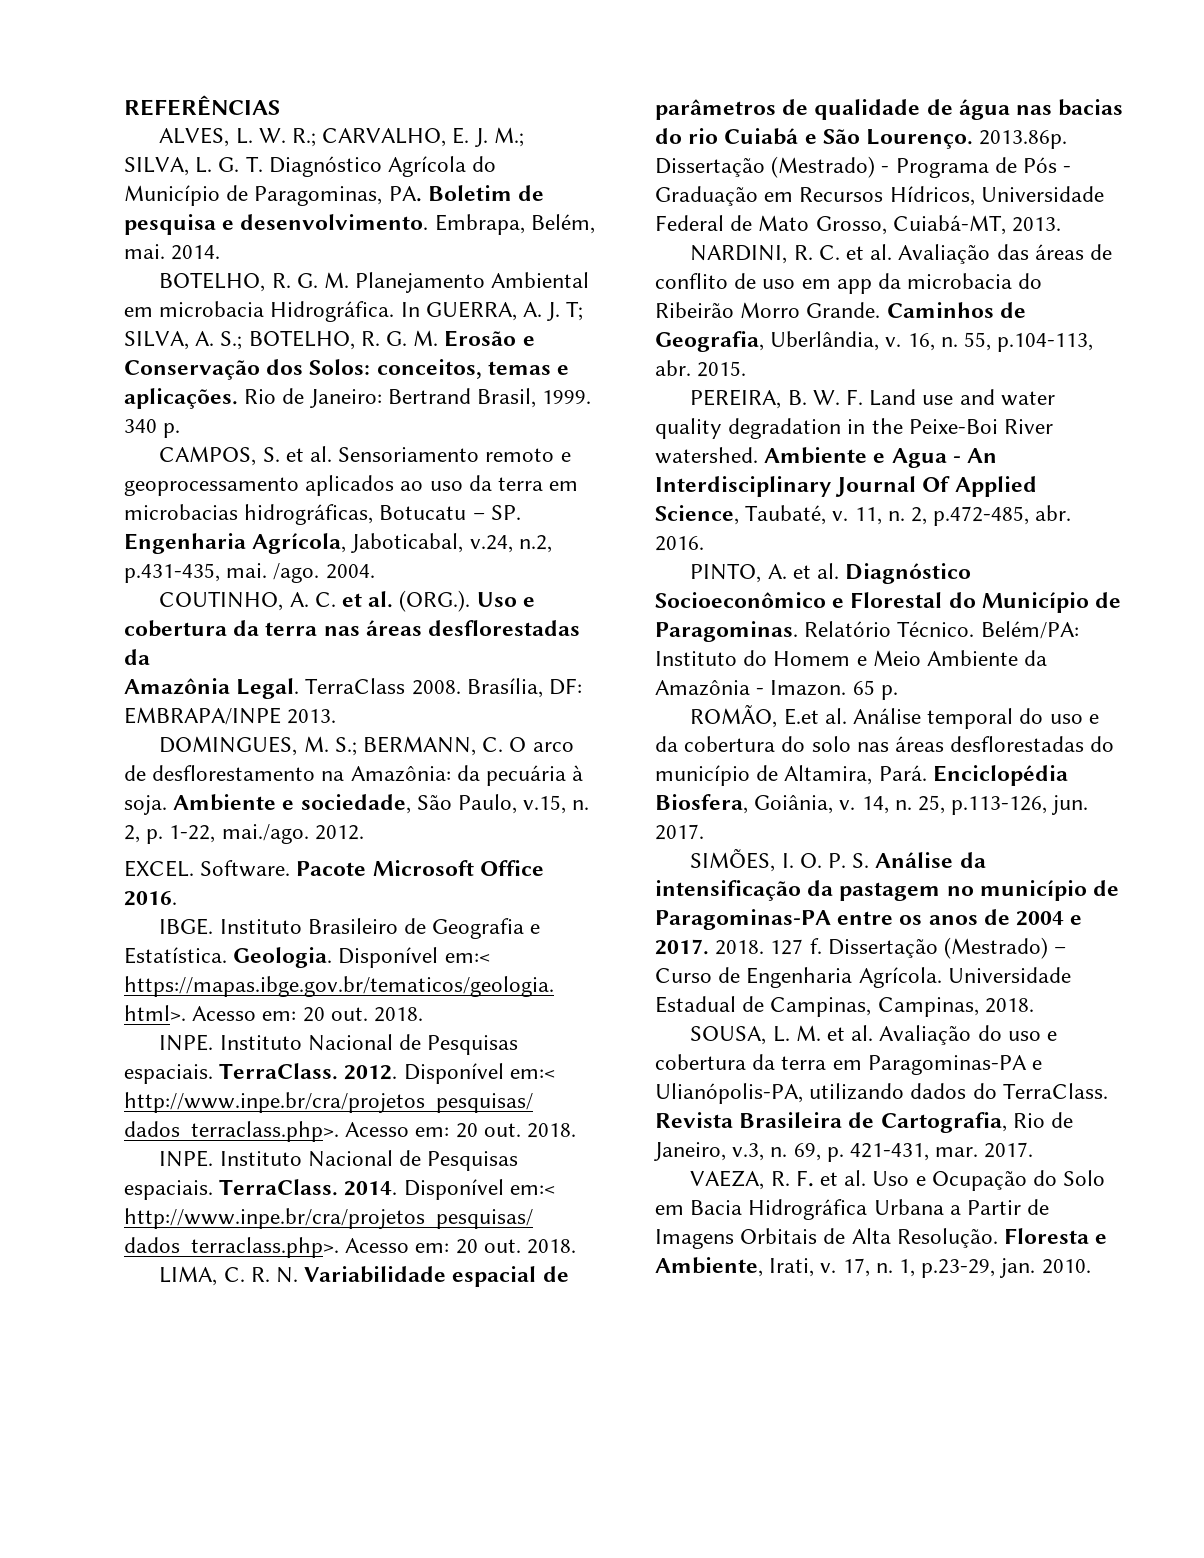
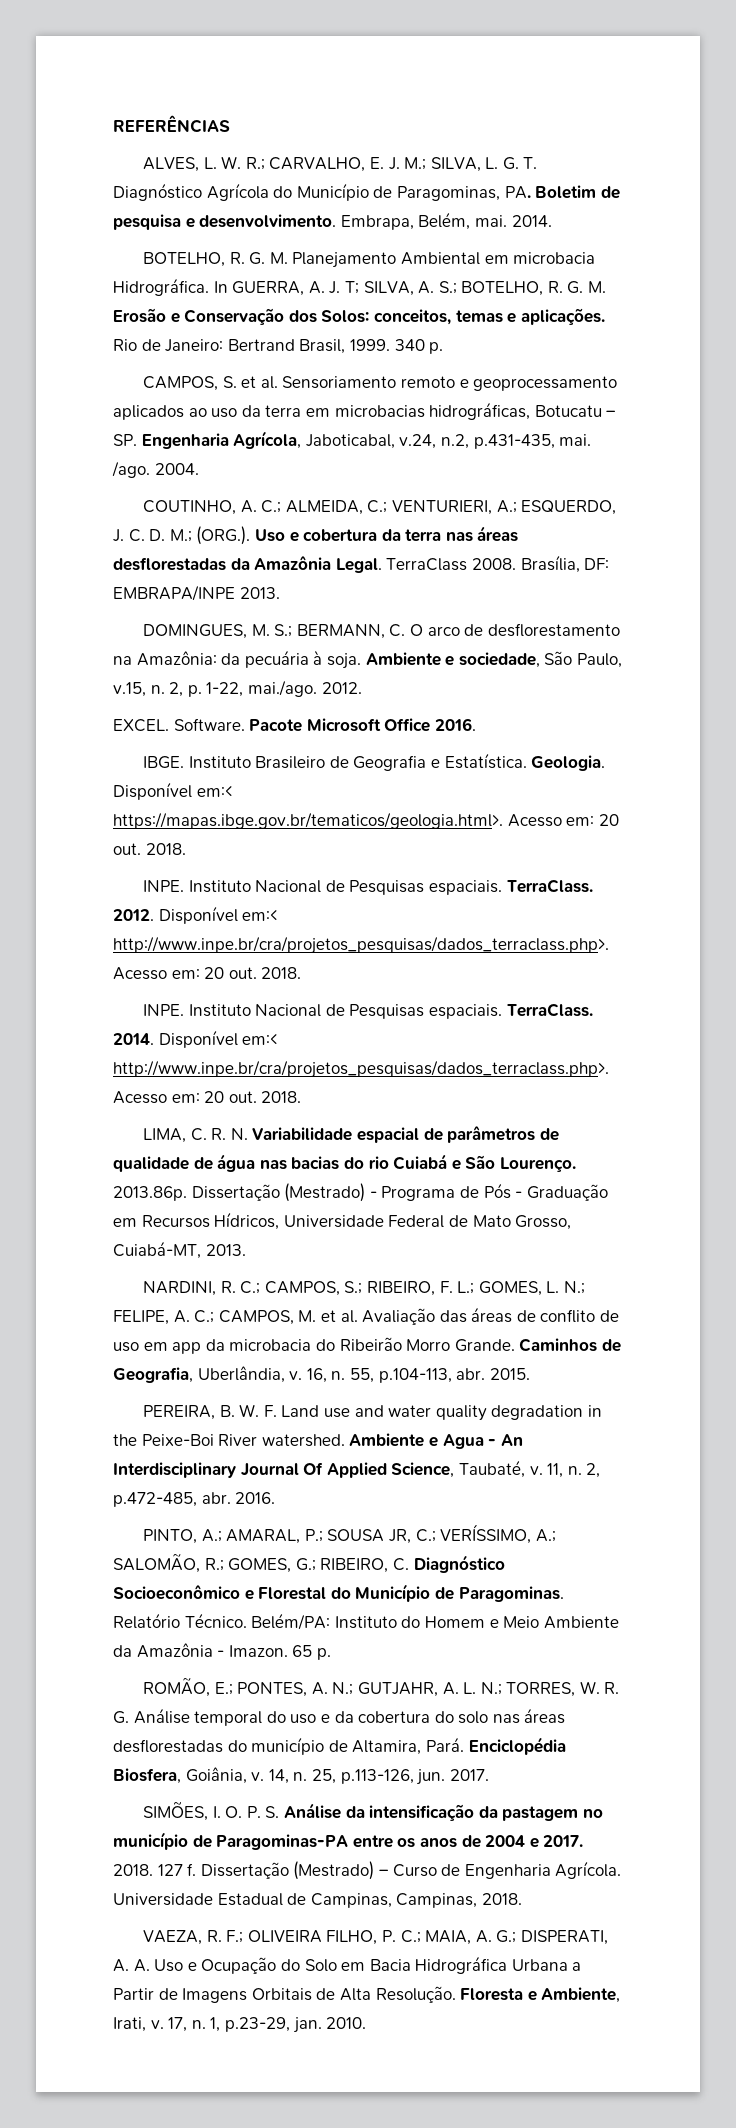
- COUTINHO, A. C. et al. (ORG.). Uso e cobertura da terra nas áreas desflorestadas da
- Amazônia Legal.
+ COUTINHO, A. C.; ALMEIDA, C.; VENTURIERI, A.; ESQUERDO, J. C. D. M.; (ORG.). Uso e cobertura da terra nas áreas desflorestadas da Amazônia Legal.
- NARDINI, R. C. et al. Avaliação das áreas de conflito de uso em app da microbacia do Ribeirão Morro Grande.
+ NARDINI, R. C.; CAMPOS, S.; RIBEIRO, F. L.; GOMES, L. N.; FELIPE, A. C.; CAMPOS, M. et al. Avaliação das áreas de conflito de uso em app da microbacia do Ribeirão Morro Grande.
- PINTO, A. et al. Diagnóstico Socioeconômico e Florestal do Município de Paragominas.
+ PINTO, A.; AMARAL, P.; SOUSA JR, C.; VERÍSSIMO, A.; SALOMÃO, R.; GOMES, G.; RIBEIRO, C. Diagnóstico Socioeconômico e Florestal do Município de Paragominas.
- ROMÃO, E.et al. Análise temporal do uso e da cobertura do solo nas áreas desflorestadas do município de Altamira, Pará.
+ ROMÃO, E.; PONTES, A. N.; GUTJAHR, A. L. N.; TORRES, W. R. G. Análise temporal do uso e da cobertura do solo nas áreas desflorestadas do município de Altamira, Pará.
- SOUSA, L. M. et al. Avaliação do uso e cobertura da terra em Paragominas-PA e Ulianópolis-PA, utilizando dados do TerraClass. Revista Brasileira de Cartografia, Rio de Janeiro, v.3, n. 69, p. 421-431, mar. 2017.
- VAEZA, R. F. et al. Uso e Ocupação do Solo em Bacia Hidrográfica Urbana a Partir de Imagens Orbitais de Alta Resolução.
+ VAEZA, R. F.; OLIVEIRA FILHO, P. C.; MAIA, A. G.; DISPERATI, A. A. Uso e Ocupação do Solo em Bacia Hidrográfica Urbana a Partir de Imagens Orbitais de Alta Resolução.

